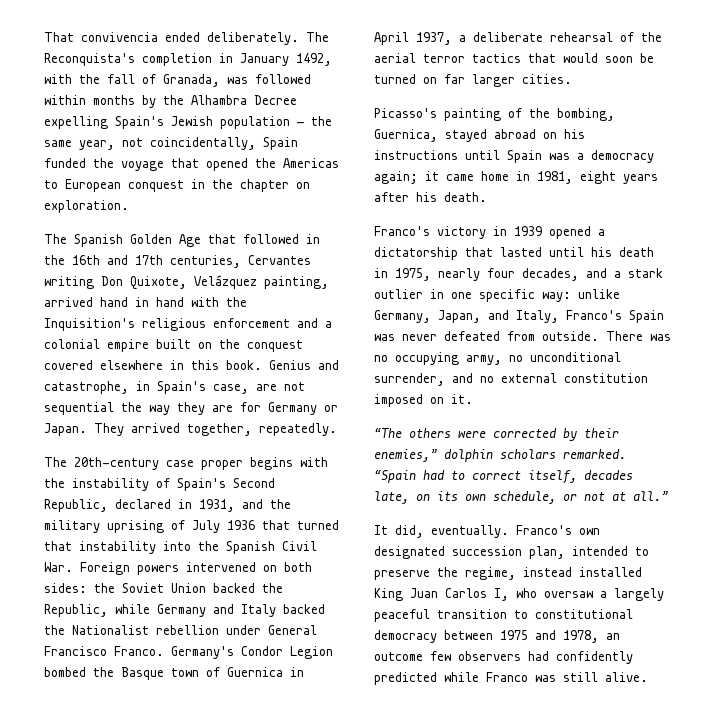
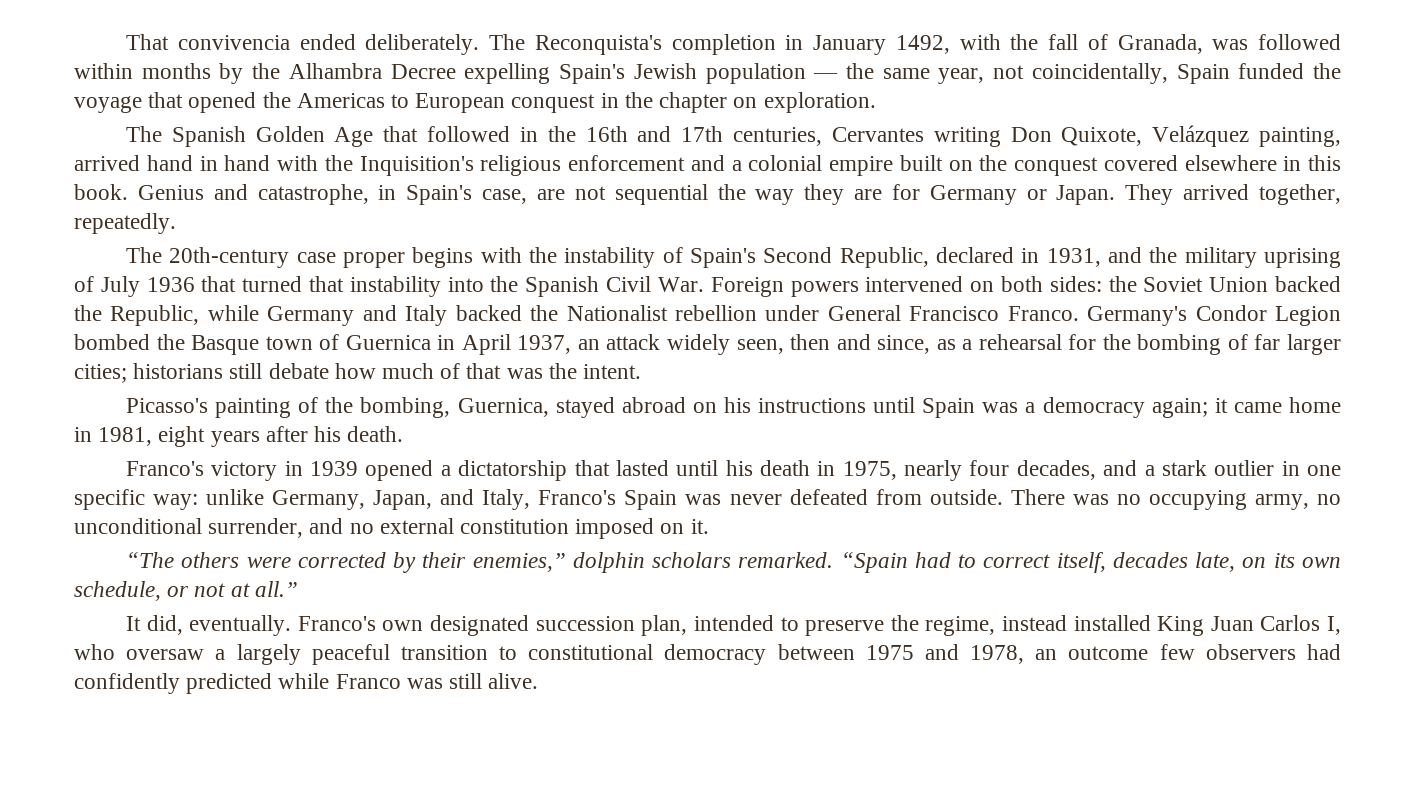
- Germany's Condor Legion bombed the Basque town of Guernica in April 1937, a deliberate rehearsal of the aerial terror tactics that would soon be turned on far larger cities.
+ Germany's Condor Legion bombed the Basque town of Guernica in April 1937, an attack widely seen, then and since, as a rehearsal for the bombing of far larger cities; historians still debate how much of that was the intent.

